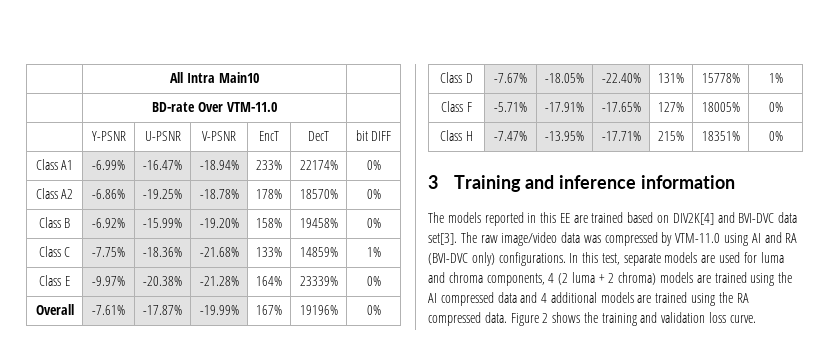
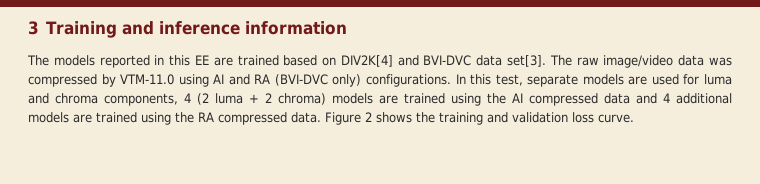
- | All Intra Main10 |
- | BD-rate Over VTM-11.0 |
- | Y-PSNR | U-PSNR | V-PSNR | EncT | DecT | bit DIFF
- Class A1 | -6.99% | -16.47% | -18.94% | 233% | 22174% | 0%
- Class A2 | -6.86% | -19.25% | -18.78% | 178% | 18570% | 0%
- Class B | -6.92% | -15.99% | -19.20% | 158% | 19458% | 0%
- Class C | -7.75% | -18.36% | -21.68% | 133% | 14859% | 1%
- Class E | -9.97% | -20.38% | -21.28% | 164% | 23339% | 0%
- Overall | -7.61% | -17.87% | -19.99% | 167% | 19196% | 0%
- Class D | -7.67% | -18.05% | -22.40% | 131% | 15778% | 1%
- Class F | -5.71% | -17.91% | -17.65% | 127% | 18005% | 0%
- Class H | -7.47% | -13.95% | -17.71% | 215% | 18351% | 0%

